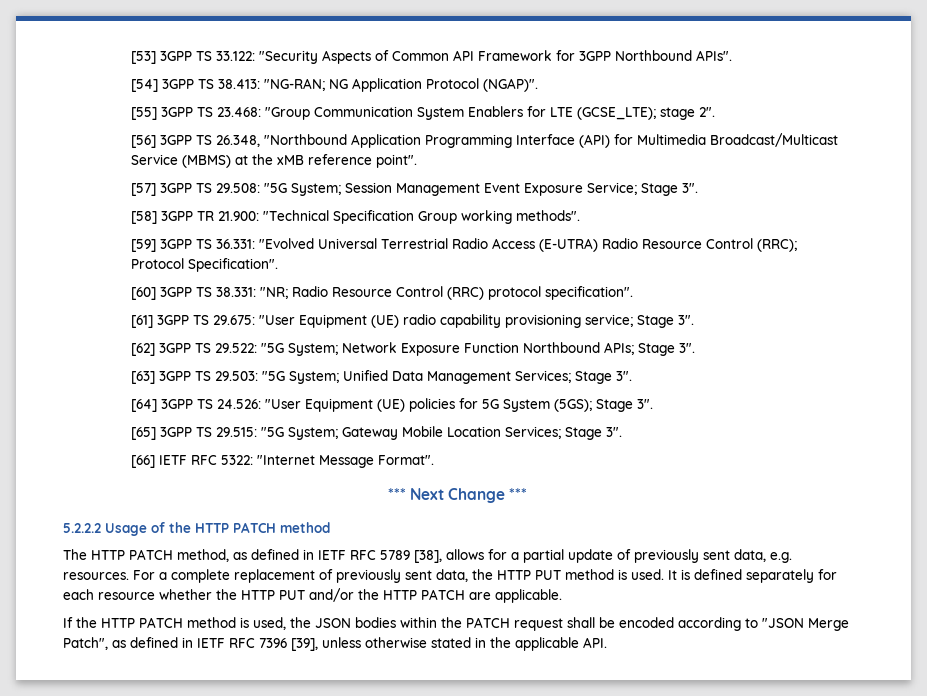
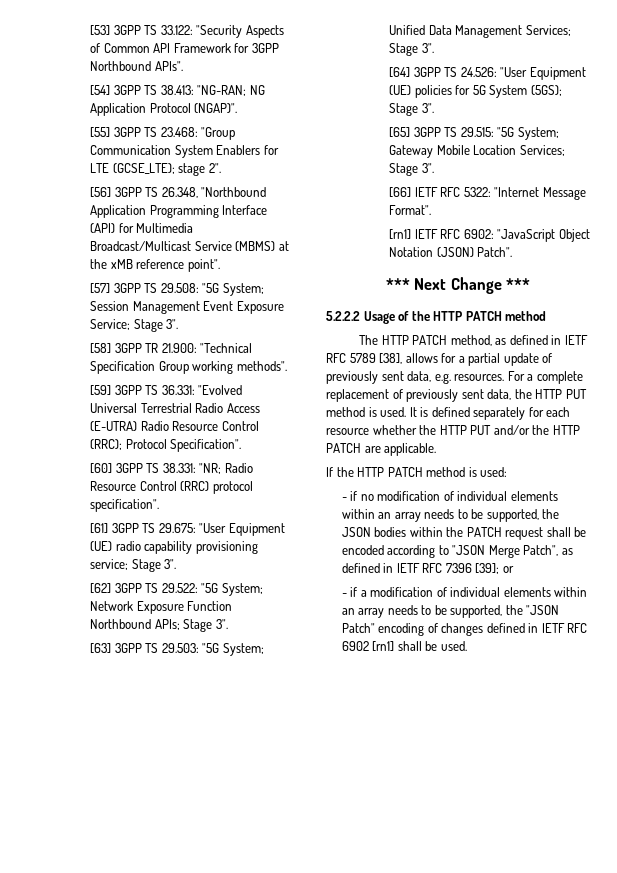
+ [rn1] IETF RFC 6902: "JavaScript Object Notation (JSON) Patch".
- If the HTTP PATCH method is used, the JSON bodies within the PATCH request shall be encoded according to "JSON Merge Patch", as defined in IETF RFC 7396 [39], unless otherwise stated in the applicable API.
+ If the HTTP PATCH method is used:
+ - if no modification of individual elements within an array needs to be supported, the JSON bodies within the PATCH request shall be encoded according to "JSON Merge Patch", as defined in IETF RFC 7396 [39]; or
+ - if a modification of individual elements within an array needs to be supported, the "JSON Patch" encoding of changes defined in IETF RFC 6902 [rn1] shall be used.

